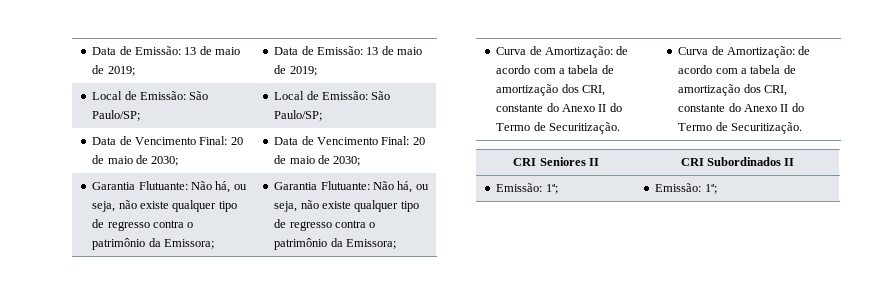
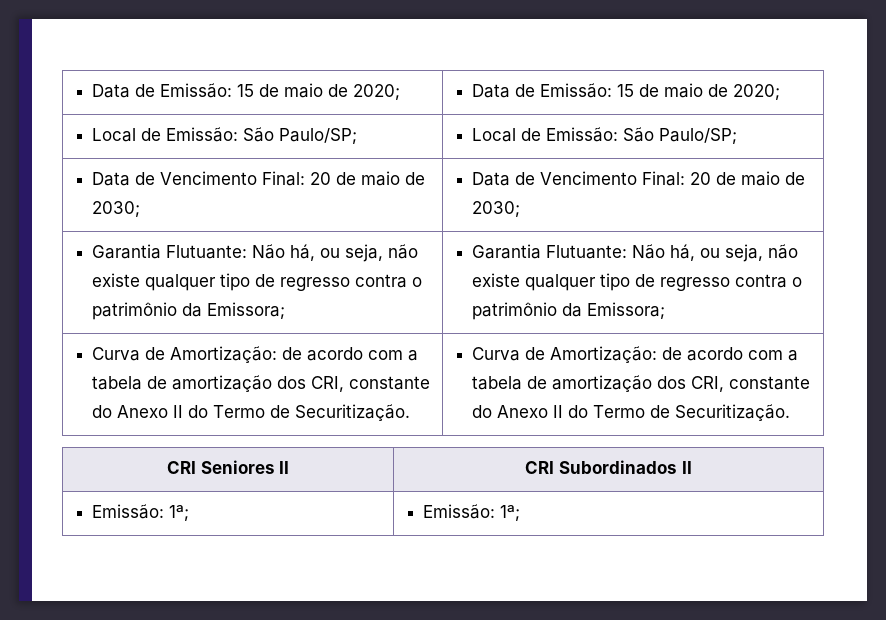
- Data de Emissão: 13 de maio de 2019; | Data de Emissão: 13 de maio de 2019;
+ Data de Emissão: 15 de maio de 2020; | Data de Emissão: 15 de maio de 2020;

